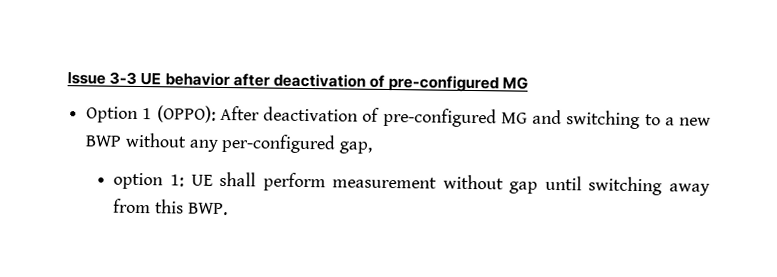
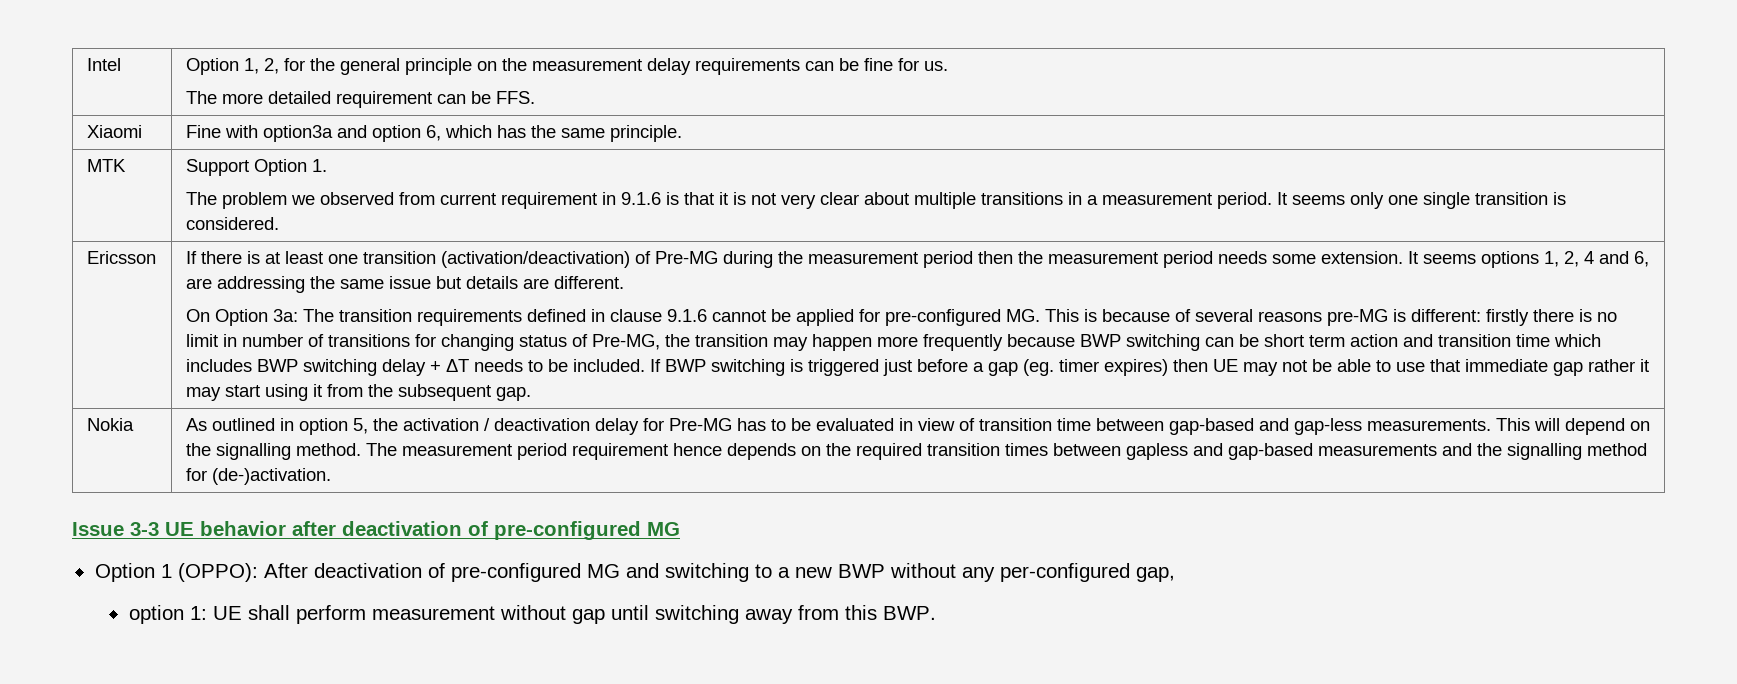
+ Intel | Option 1, 2, for the general principle on the measurement delay requirements can be fine for us.
+ The more detailed requirement can be FFS.
+ Xiaomi | Fine with option3a and option 6, which has the same principle.
+ MTK | Support Option 1.
+ The problem we observed from current requirement in 9.1.6 is that it is not very clear about multiple transitions in a measurement period. It seems only one single transition is considered.
+ Ericsson | If there is at least one transition (activation/deactivation) of Pre-MG during the measurement period then the measurement period needs some extension. It seems options 1, 2, 4 and 6, are addressing the same issue but details are different.
+ On Option 3a: The transition requirements defined in clause 9.1.6 cannot be applied for pre-configured MG. This is because of several reasons pre-MG is different: firstly there is no limit in number of transitions for changing status of Pre-MG, the transition may happen more frequently because BWP switching can be short term action and transition time which includes BWP switching delay + ΔT needs to be included. If BWP switching is triggered just before a gap (eg. timer expires) then UE may not be able to use that immediate gap rather it may start using it from the subsequent gap.
+ Nokia | As outlined in option 5, the activation / deactivation delay for Pre-MG has to be evaluated in view of transition time between gap-based and gap-less measurements. This will depend on the signalling method. The measurement period requirement hence depends on the required transition times between gapless and gap-based measurements and the signalling method for (de-)activation.

